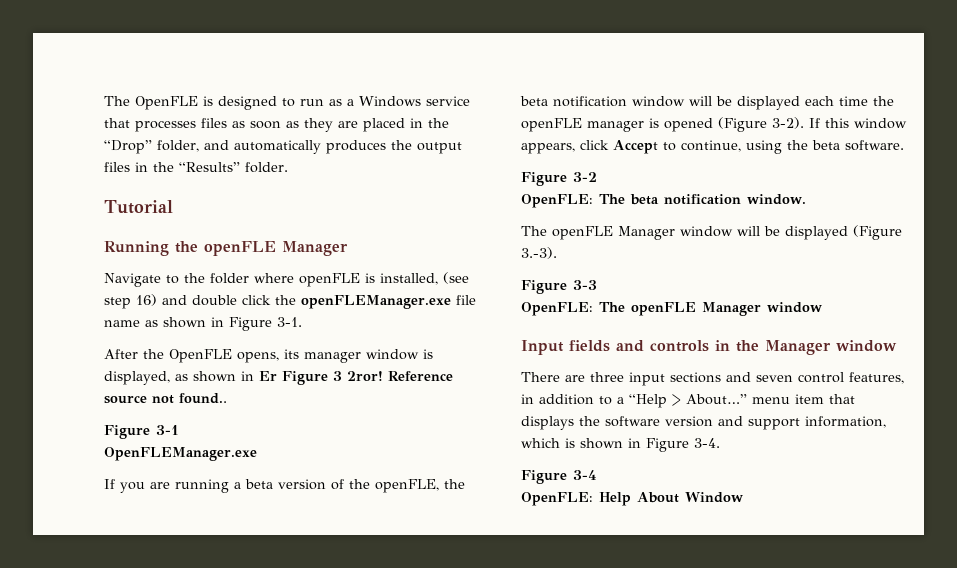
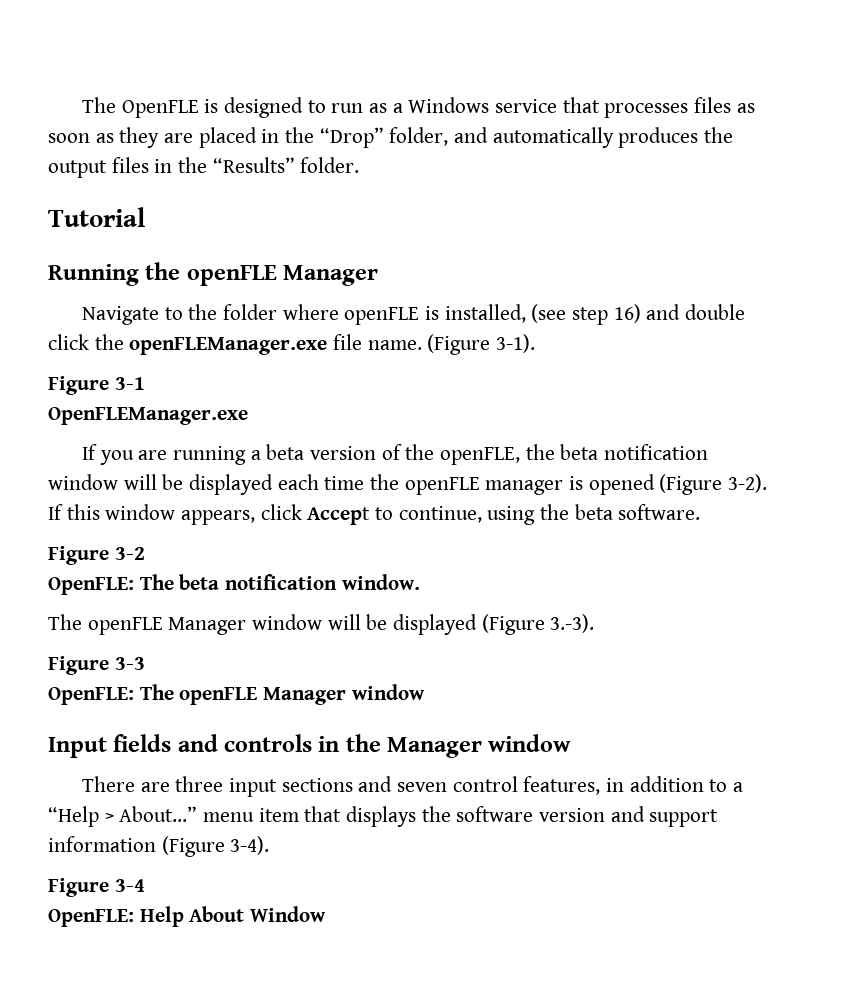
- Navigate to the folder where openFLE is installed, (see step 16) and double click the openFLEManager.exe file name as shown in Figure 3-1.
- After the OpenFLE opens, its manager window is displayed, as shown in Er Figure 3 2ror! Reference source not found..
+ Navigate to the folder where openFLE is installed, (see step 16) and double click the openFLEManager.exe file name. (Figure 3-1).
- There are three input sections and seven control features, in addition to a “Help > About…” menu item that displays the software version and support information, which is shown in Figure 3-4.
+ There are three input sections and seven control features, in addition to a “Help > About…” menu item that displays the software version and support information (Figure 3-4).

